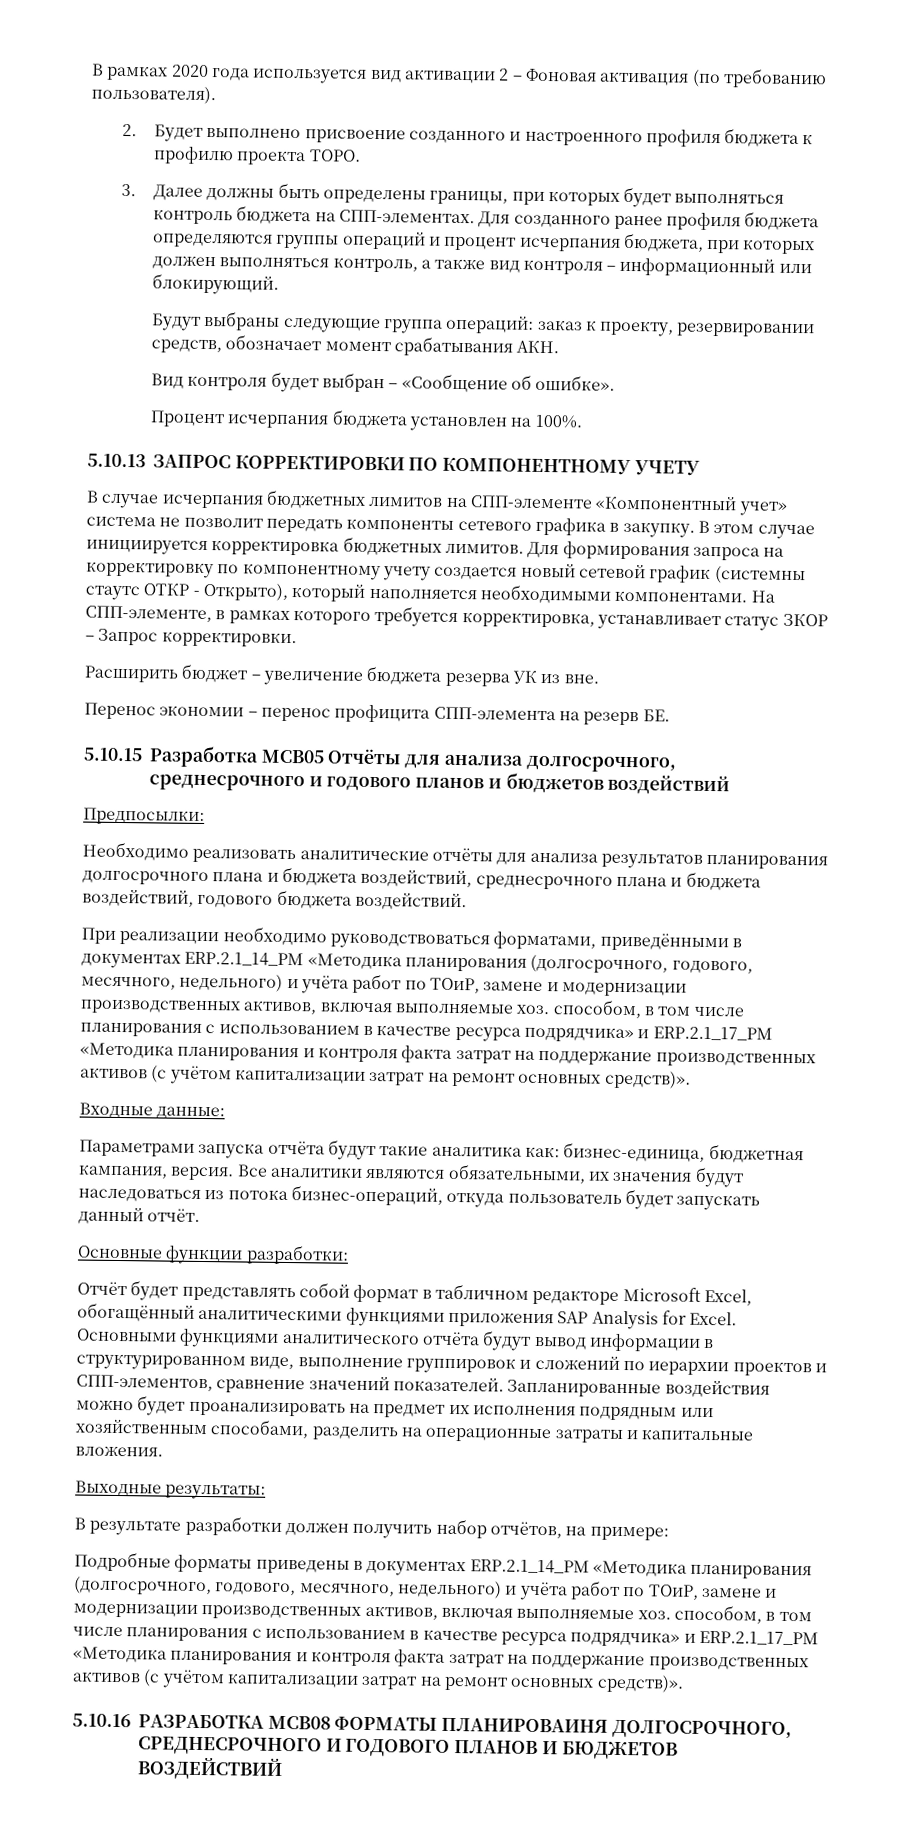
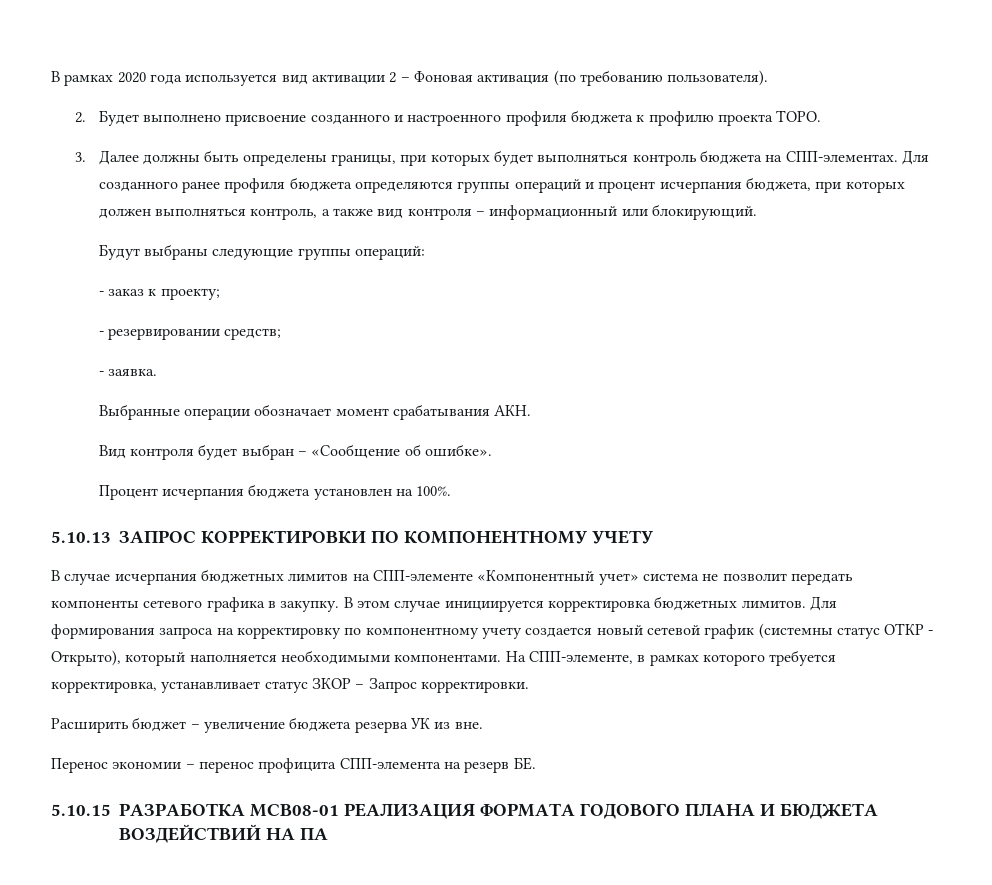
- Будут выбраны следующие группа операций: заказ к проекту, резервировании средств, обозначает момент срабатывания АКН.
+ Будут выбраны следующие группы операций:
+ - заказ к проекту;
+ - резервировании средств;
+ - заявка.
+ Выбранные операции обозначает момент срабатывания АКН.
- Для формирования запроса на корректировку по компонентному учету создается новый сетевой график (системны стаутс ОТКР - Открыто), который наполняется необходимыми компонентами.
+ Для формирования запроса на корректировку по компонентному учету создается новый сетевой график (системны статус ОТКР - Открыто), который наполняется необходимыми компонентами.
- 5.10.15 Разработка MCB05 Отчёты для анализа долгосрочного, среднесрочного и годового планов и бюджетов воздействий
- Предпосылки:
- Необходимо реализовать аналитические отчёты для анализа результатов планирования долгосрочного плана и бюджета воздействий, среднесрочного плана и бюджета воздействий, годового бюджета воздействий.
- При реализации необходимо руководствоваться форматами, приведёнными в документах ERP.2.1_14_PM «Методика планирования (долгосрочного, годового, месячного, недельного) и учёта работ по ТОиР, замене и модернизации производственных активов, включая выполняемые хоз. способом, в том числе планирования с использованием в качестве ресурса подрядчика» и ERP.2.1_17_PM «Методика планирования и контроля факта затрат на поддержание производственных активов (с учётом капитализации затрат на ремонт основных средств)».
- Входные данные:
- Параметрами запуска отчёта будут такие аналитика как: бизнес-единица, бюджетная кампания, версия. Все аналитики являются обязательными, их значения будут наследоваться из потока бизнес-операций, откуда пользователь будет запускать данный отчёт.
- Основные функции разработки:
- Отчёт будет представлять собой формат в табличном редакторе Microsoft Excel, обогащённый аналитическими функциями приложения SAP Analysis for Excel. Основными функциями аналитического отчёта будут вывод информации в структурированном виде, выполнение группировок и сложений по иерархии проектов и СПП-элементов, сравнение значений показателей. Запланированные воздействия можно будет проанализировать на предмет их исполнения подрядным или хозяйственным способами, разделить на операционные затраты и капитальные вложения.
- Выходные результаты:
- В результате разработки должен получить набор отчётов, на примере:
- Подробные форматы приведены в документах ERP.2.1_14_PM «Методика планирования (долгосрочного, годового, месячного, недельного) и учёта работ по ТОиР, замене и модернизации производственных активов, включая выполняемые хоз. способом, в том числе планирования с использованием в качестве ресурса подрядчика» и ERP.2.1_17_PM «Методика планирования и контроля факта затрат на поддержание производственных активов (с учётом капитализации затрат на ремонт основных средств)».
- 5.10.16 РАЗРАБОТКА MCB08 ФОРМАТЫ ПЛАНИРОВАИНЯ ДОЛГОСРОЧНОГО, СРЕДНЕСРОЧНОГО И ГОДОВОГО ПЛАНОВ И БЮДЖЕТОВ ВОЗДЕЙСТВИЙ
+ 5.10.15 РАЗРАБОТКА MCB08-01 РЕАЛИЗАЦИЯ ФОРМАТА ГОДОВОГО ПЛАНА И БЮДЖЕТА ВОЗДЕЙСТВИЙ НА ПА

